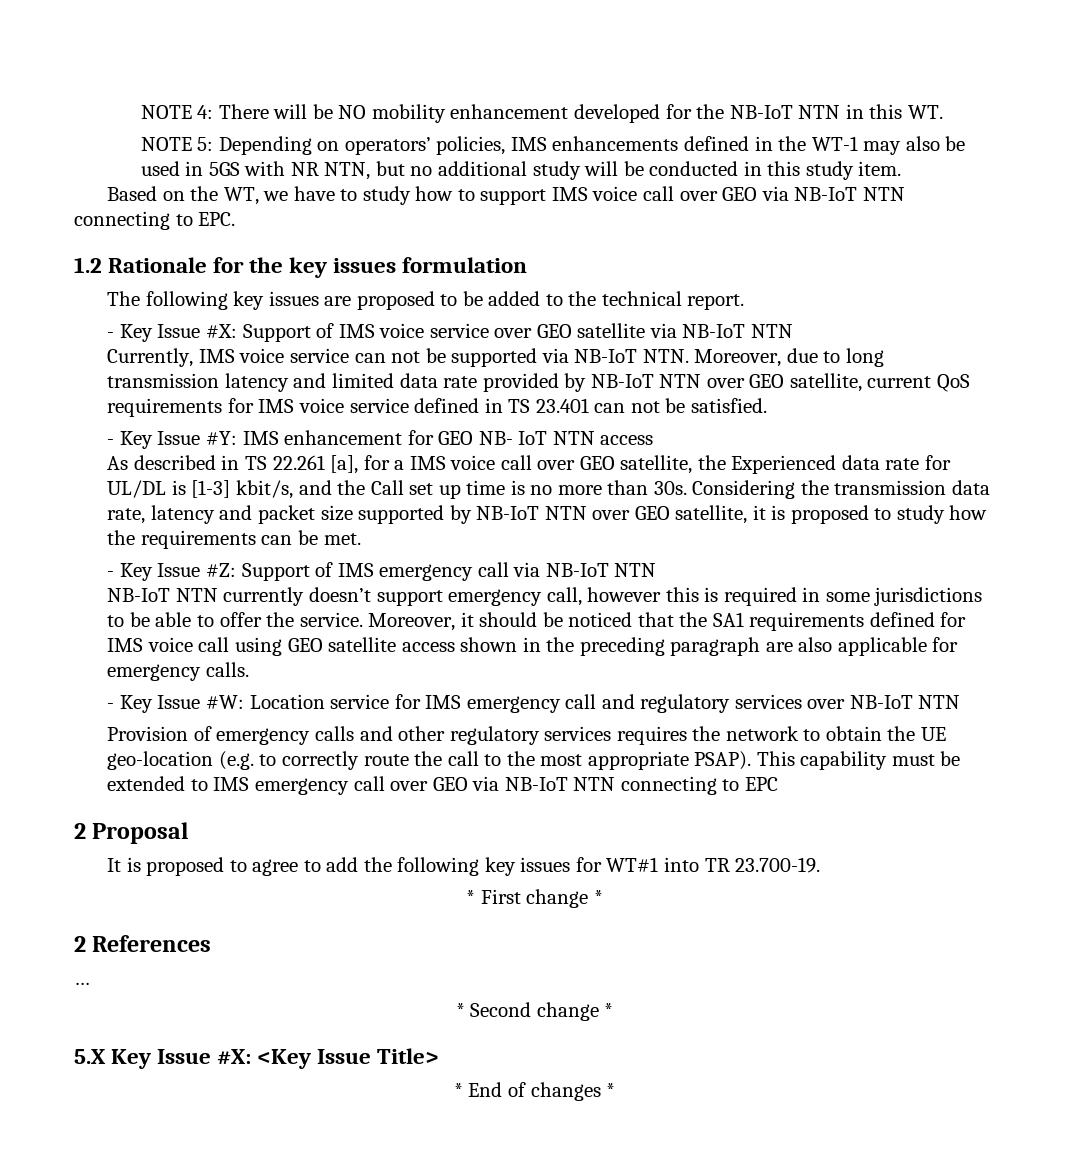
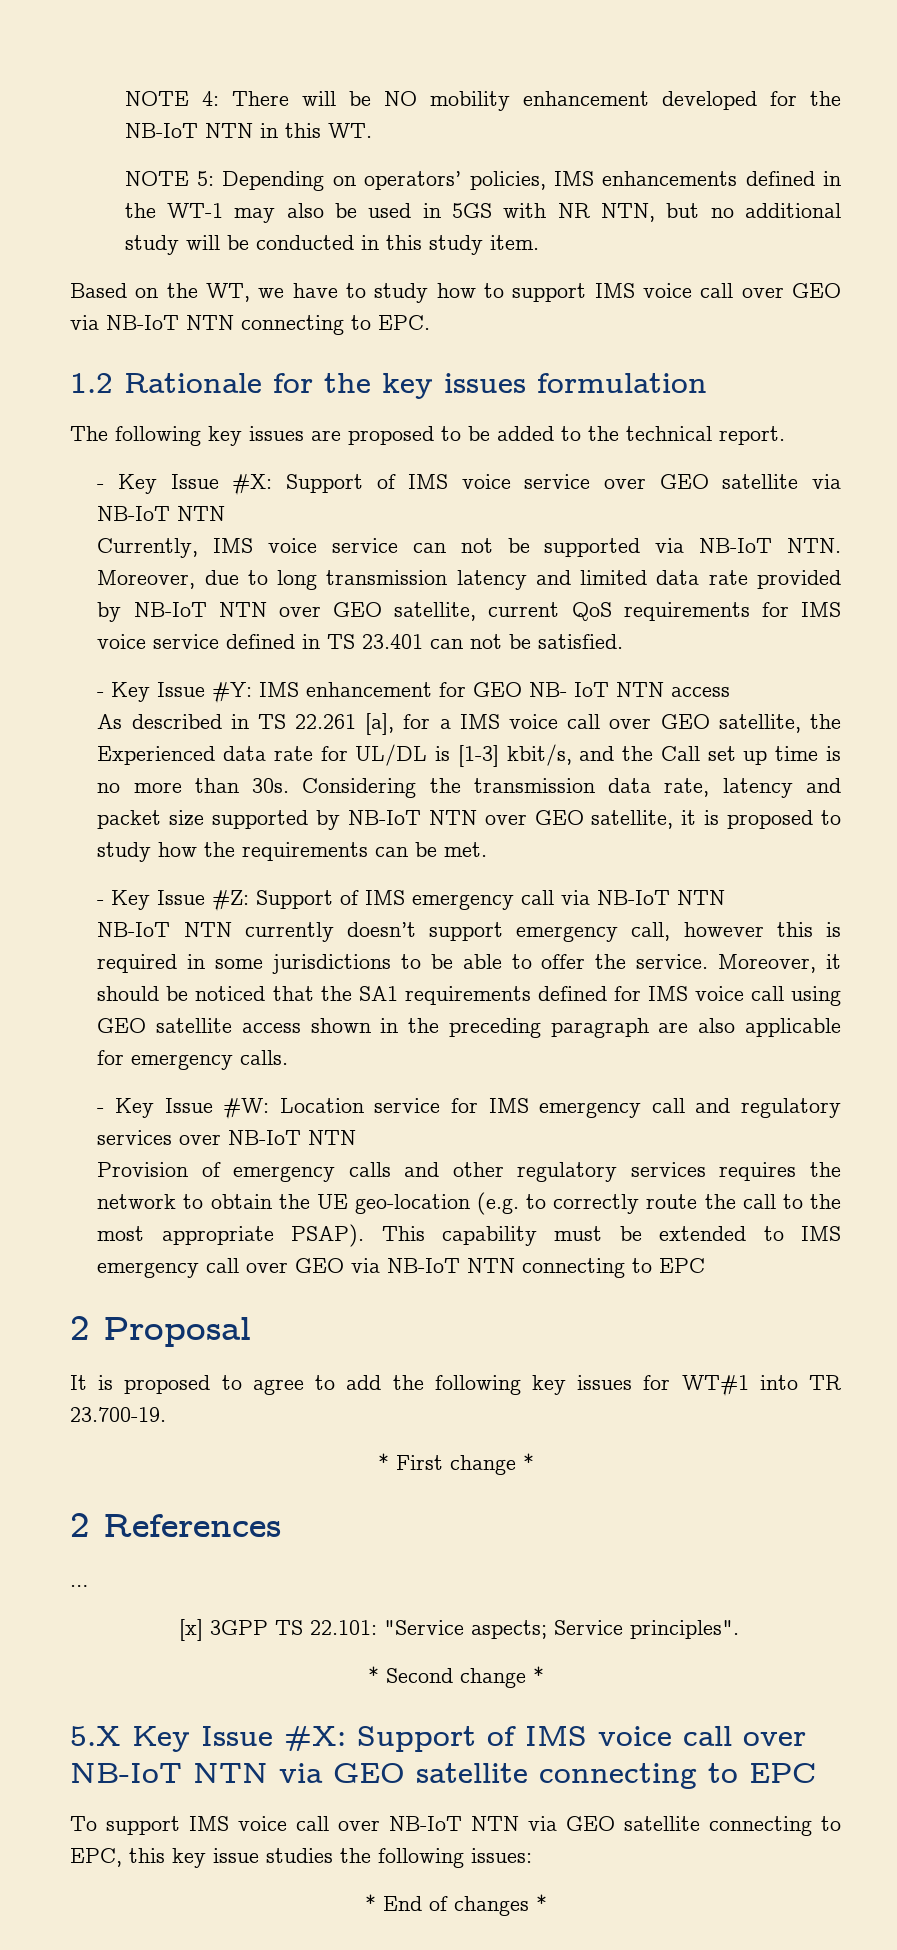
+ [x] 3GPP TS 22.101: "Service aspects; Service principles".
- 5.X Key Issue #X: <Key Issue Title>
+ 5.X Key Issue #X: Support of IMS voice call over NB-IoT NTN via GEO satellite connecting to EPC
+ To support IMS voice call over NB-IoT NTN via GEO satellite connecting to EPC, this key issue studies the following issues:

